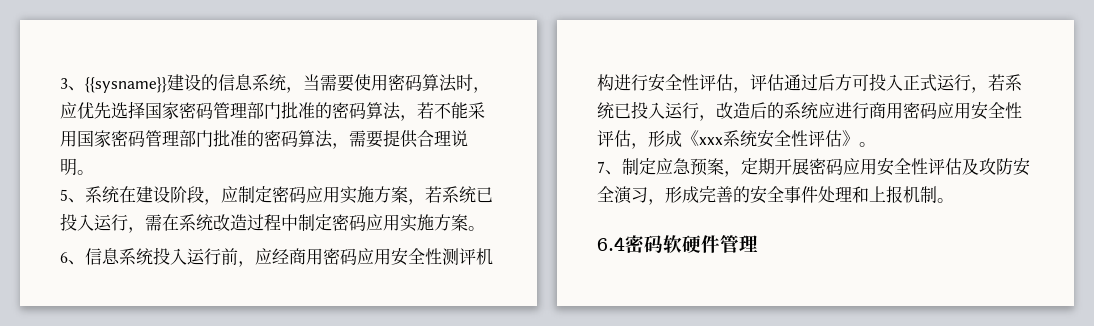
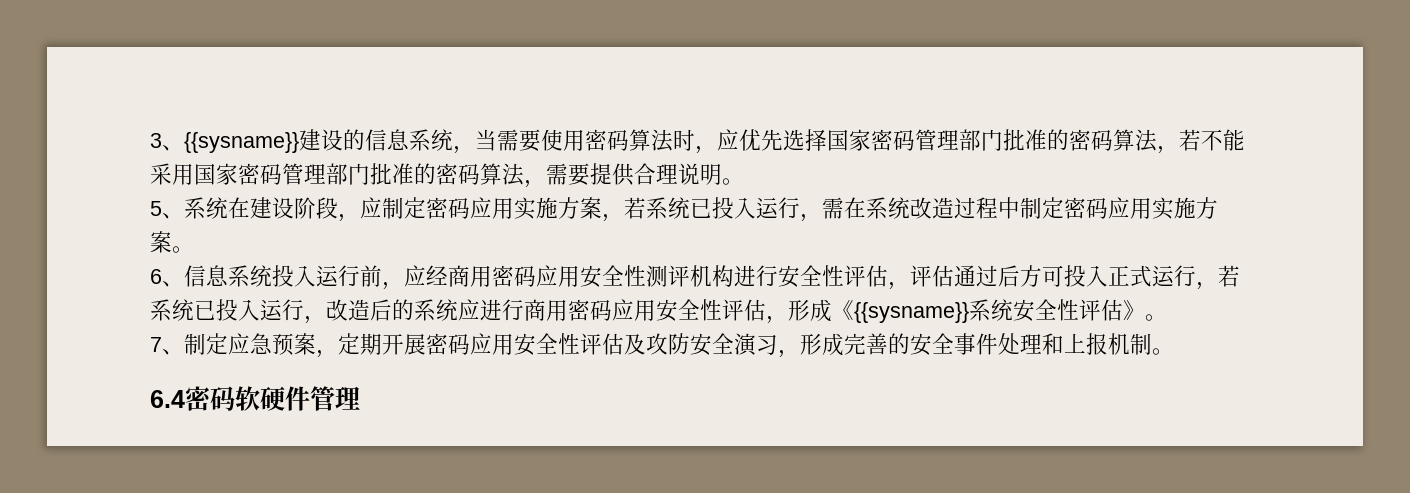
- 6、信息系统投入运行前，应经商用密码应用安全性测评机构进行安全性评估，评估通过后方可投入正式运行，若系统已投入运行，改造后的系统应进行商用密码应用安全性评估，形成《xxx系统安全性评估》。
+ 6、信息系统投入运行前，应经商用密码应用安全性测评机构进行安全性评估，评估通过后方可投入正式运行，若系统已投入运行，改造后的系统应进行商用密码应用安全性评估，形成《{{sysname}}系统安全性评估》。

